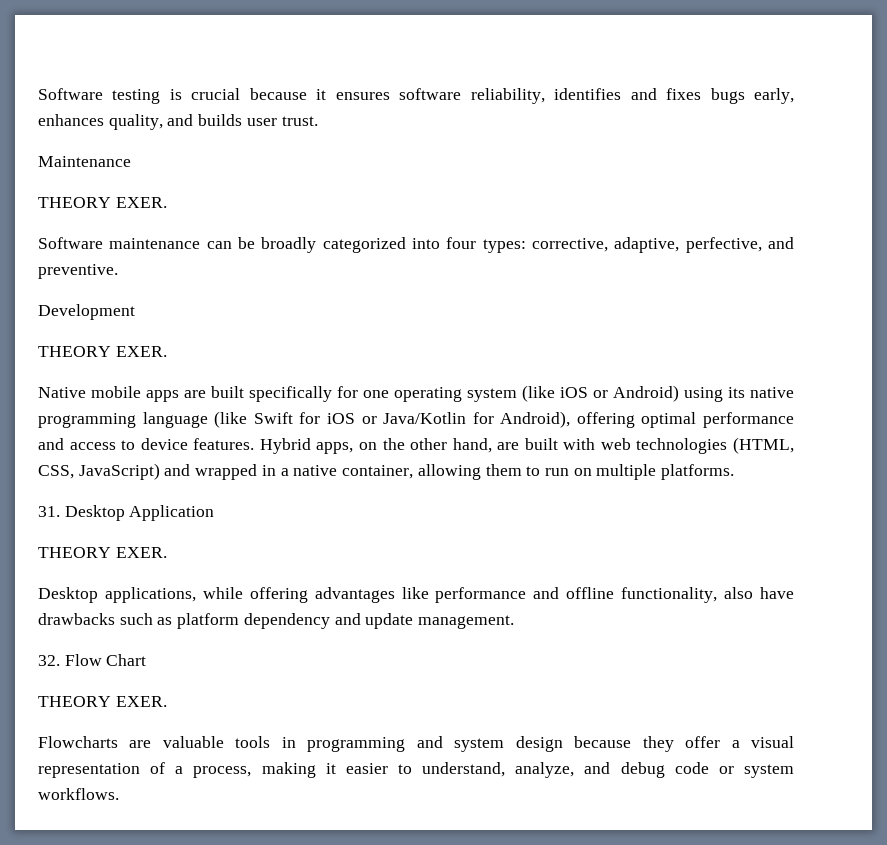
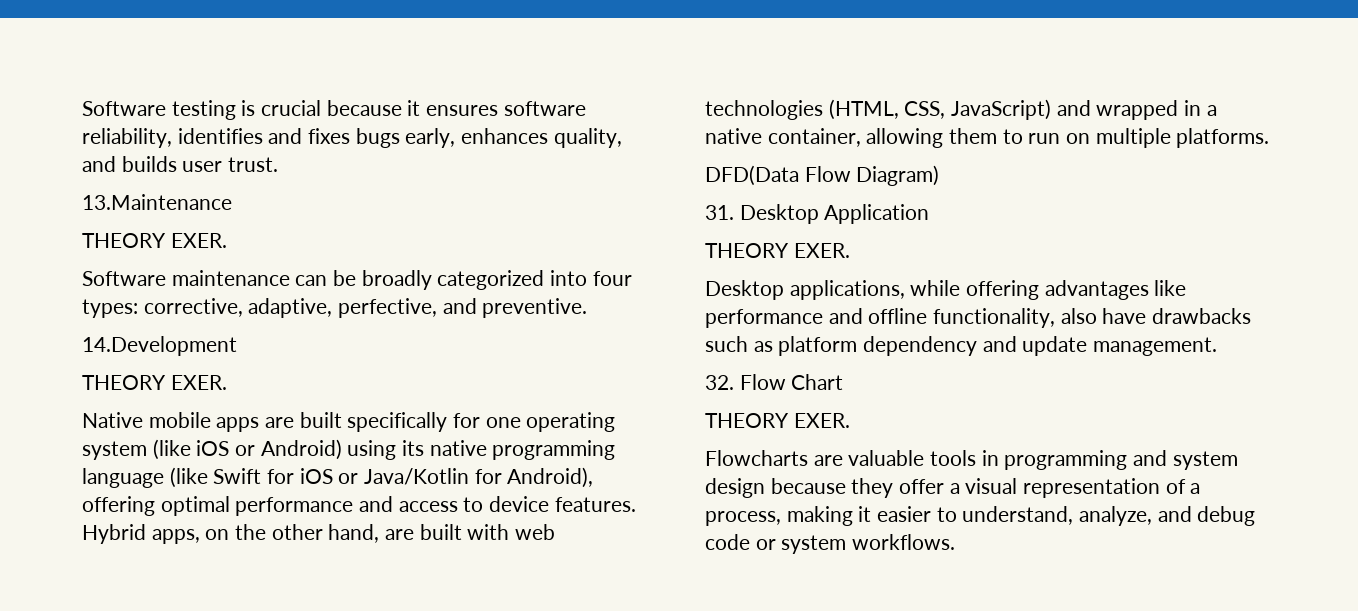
- Maintenance
+ 13.Maintenance
- Development
+ 14.Development
+ DFD(Data Flow Diagram)

